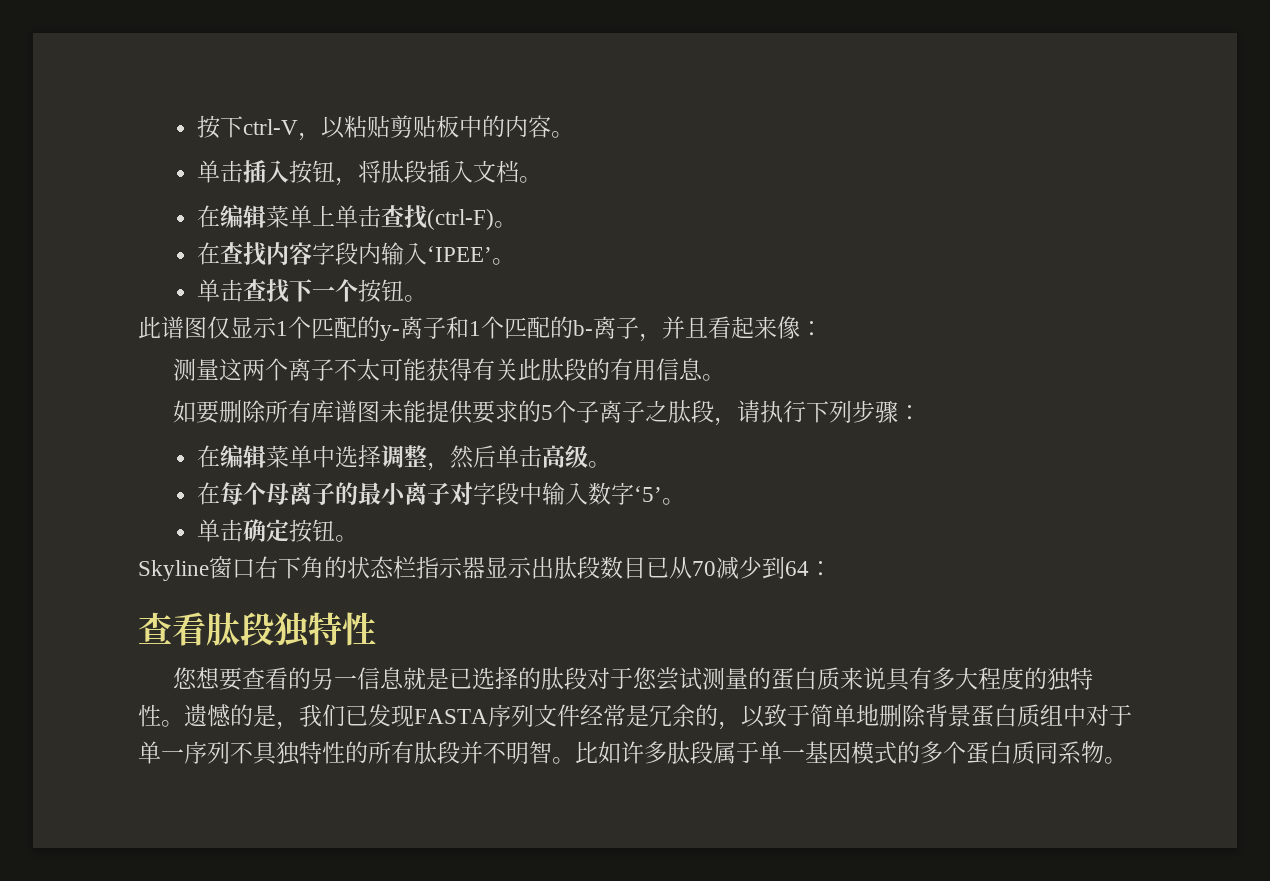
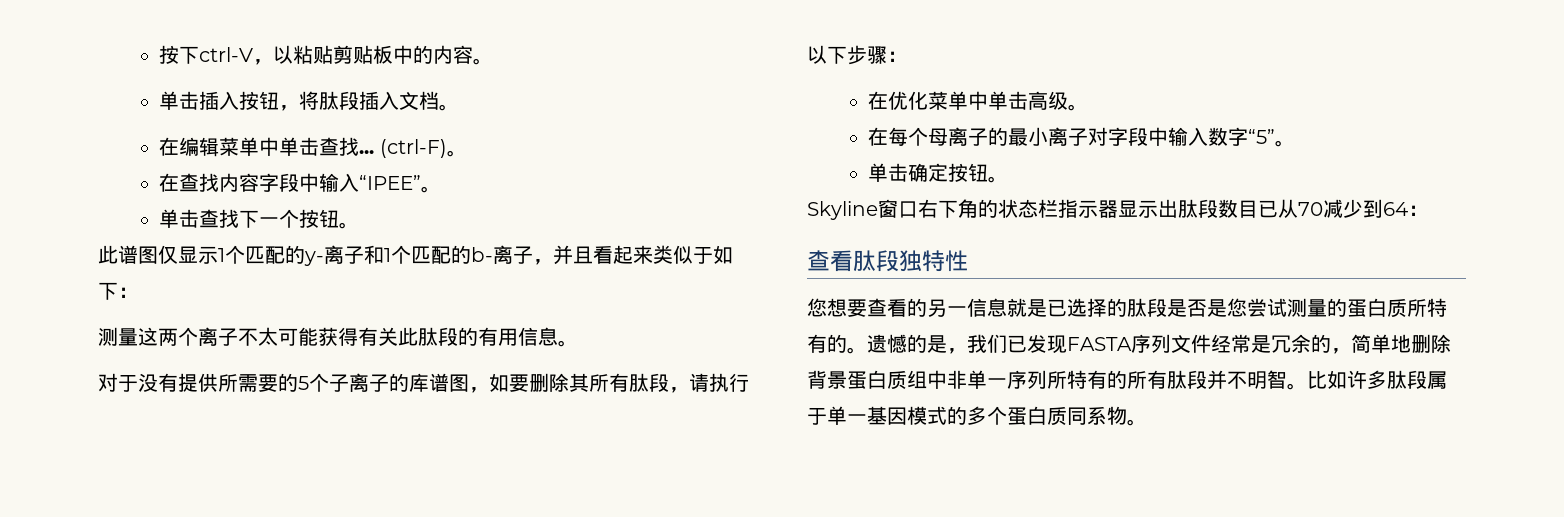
- 在编辑菜单上单击查找(ctrl-F)。
+ 在编辑菜单中单击查找... (ctrl-F)。
- 在查找内容字段内输入‘IPEE’。
+ 在查找内容字段中输入“IPEE”。
- 此谱图仅显示1个匹配的y-离子和1个匹配的b-离子，并且看起来像：
+ 此谱图仅显示1个匹配的y-离子和1个匹配的b-离子，并且看起来类似于如下：
- 如要删除所有库谱图未能提供要求的5个子离子之肽段，请执行下列步骤：
+ 对于没有提供所需要的5个子离子的库谱图，如要删除其所有肽段，请执行以下步骤：
- 在编辑菜单中选择调整，然后单击高级。
+ 在优化菜单中单击高级。
- 在每个母离子的最小离子对字段中输入数字‘5’。
+ 在每个母离子的最小离子对字段中输入数字“5”。
- 您想要查看的另一信息就是已选择的肽段对于您尝试测量的蛋白质来说具有多大程度的独特性。
+ 您想要查看的另一信息就是已选择的肽段是否是您尝试测量的蛋白质所特有的。
- 遗憾的是，我们已发现FASTA序列文件经常是冗余的，以致于简单地删除背景蛋白质组中对于单一序列不具独特性的所有肽段并不明智。
+ 遗憾的是，我们已发现FASTA序列文件经常是冗余的，简单地删除背景蛋白质组中非单一序列所特有的所有肽段并不明智。

